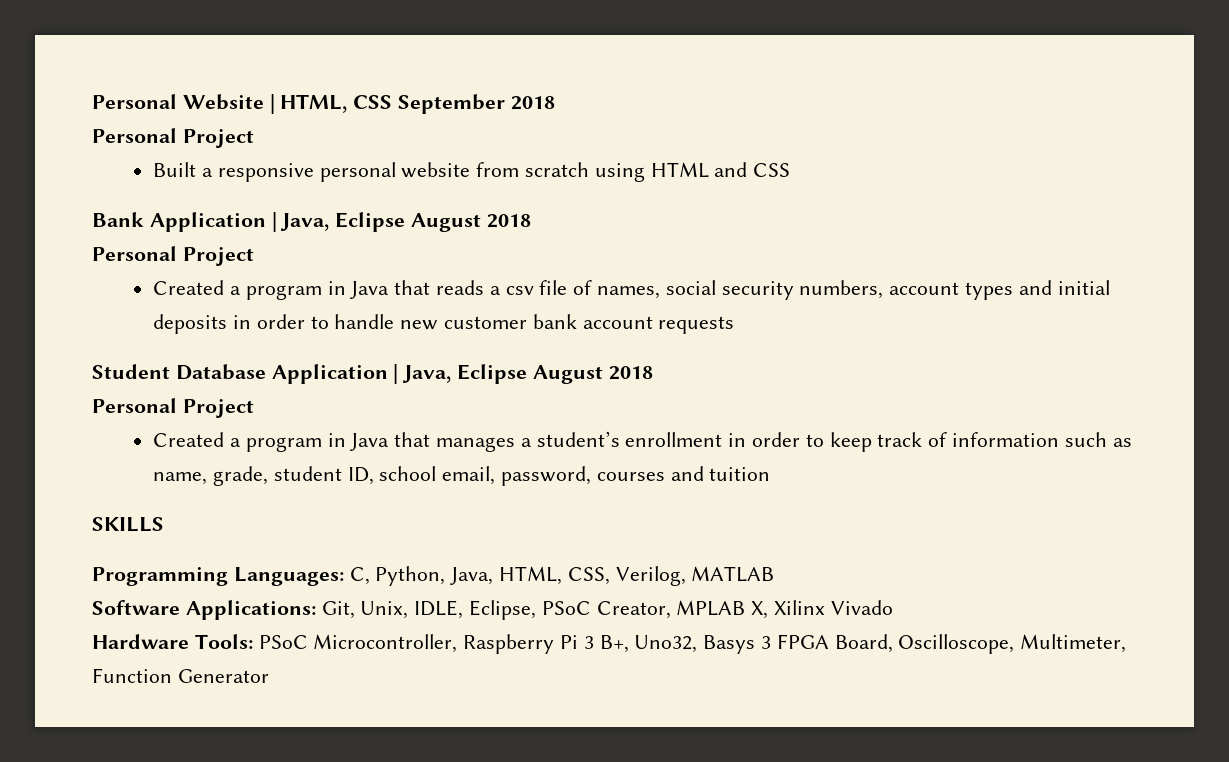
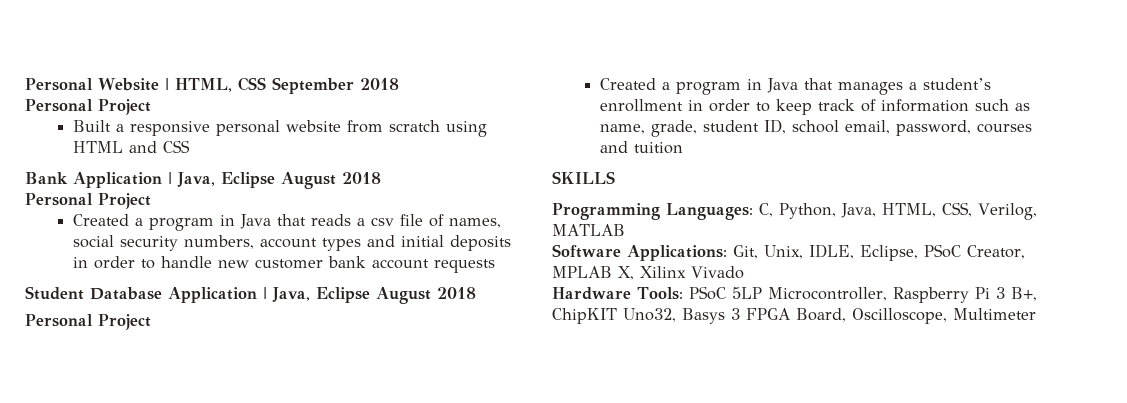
- Hardware Tools: PSoC Microcontroller, Raspberry Pi 3 B+, Uno32, Basys 3 FPGA Board, Oscilloscope, Multimeter, Function Generator
+ Hardware Tools: PSoC 5LP Microcontroller, Raspberry Pi 3 B+, ChipKIT Uno32, Basys 3 FPGA Board, Oscilloscope, Multimeter

